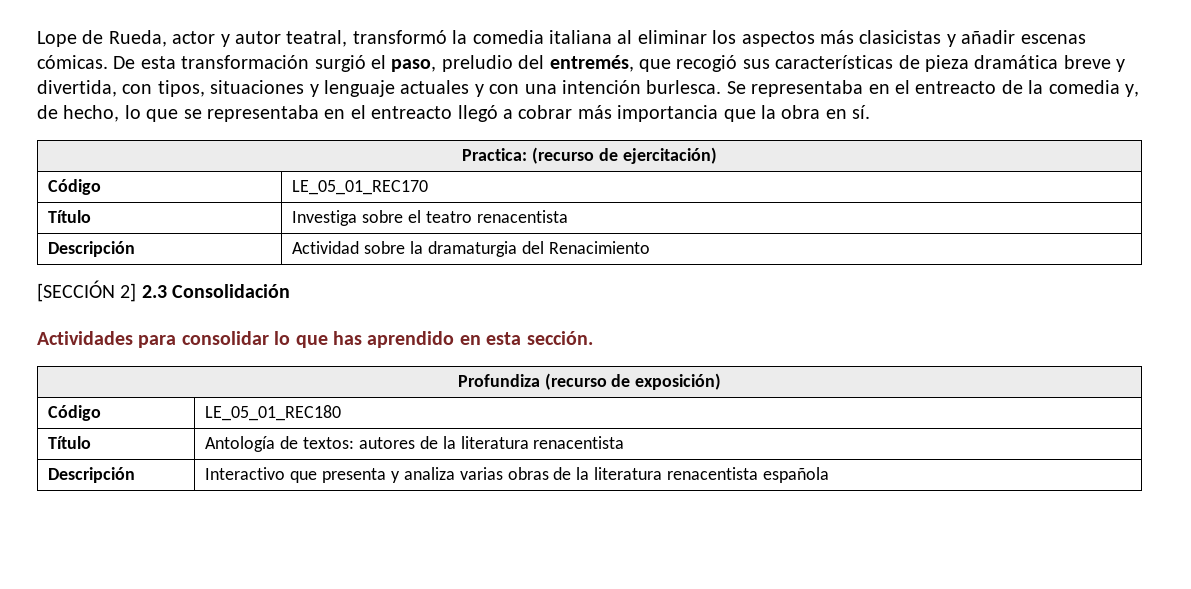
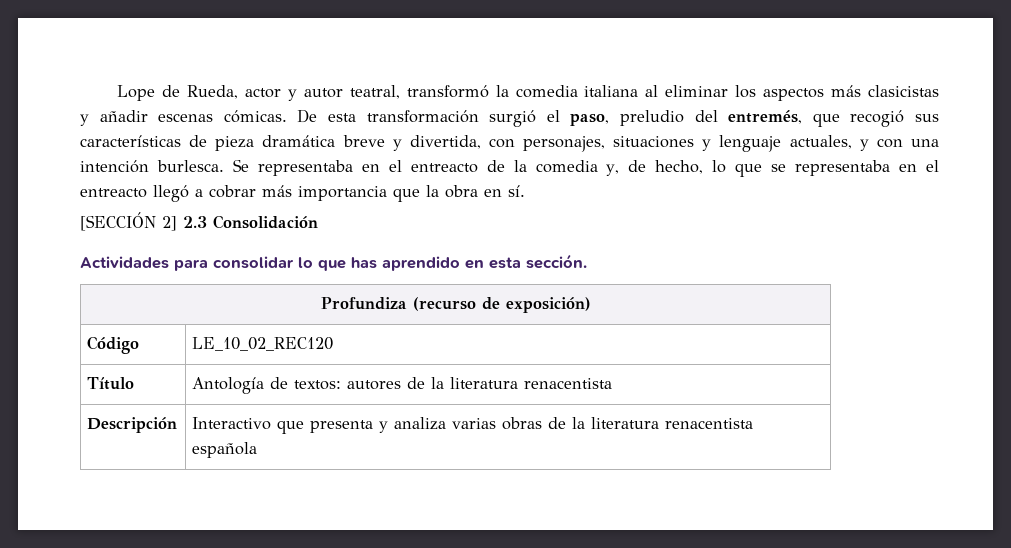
- De esta transformación surgió el paso, preludio del entremés, que recogió sus características de pieza dramática breve y divertida, con tipos, situaciones y lenguaje actuales y con una intención burlesca.
+ De esta transformación surgió el paso, preludio del entremés, que recogió sus características de pieza dramática breve y divertida, con personajes, situaciones y lenguaje actuales, y con una intención burlesca.
- Practica: (recurso de ejercitación)
- Código | LE_05_01_REC170
- Título | Investiga sobre el teatro renacentista
- Descripción | Actividad sobre la dramaturgia del Renacimiento
- Código | LE_05_01_REC180
+ Código | LE_10_02_REC120

